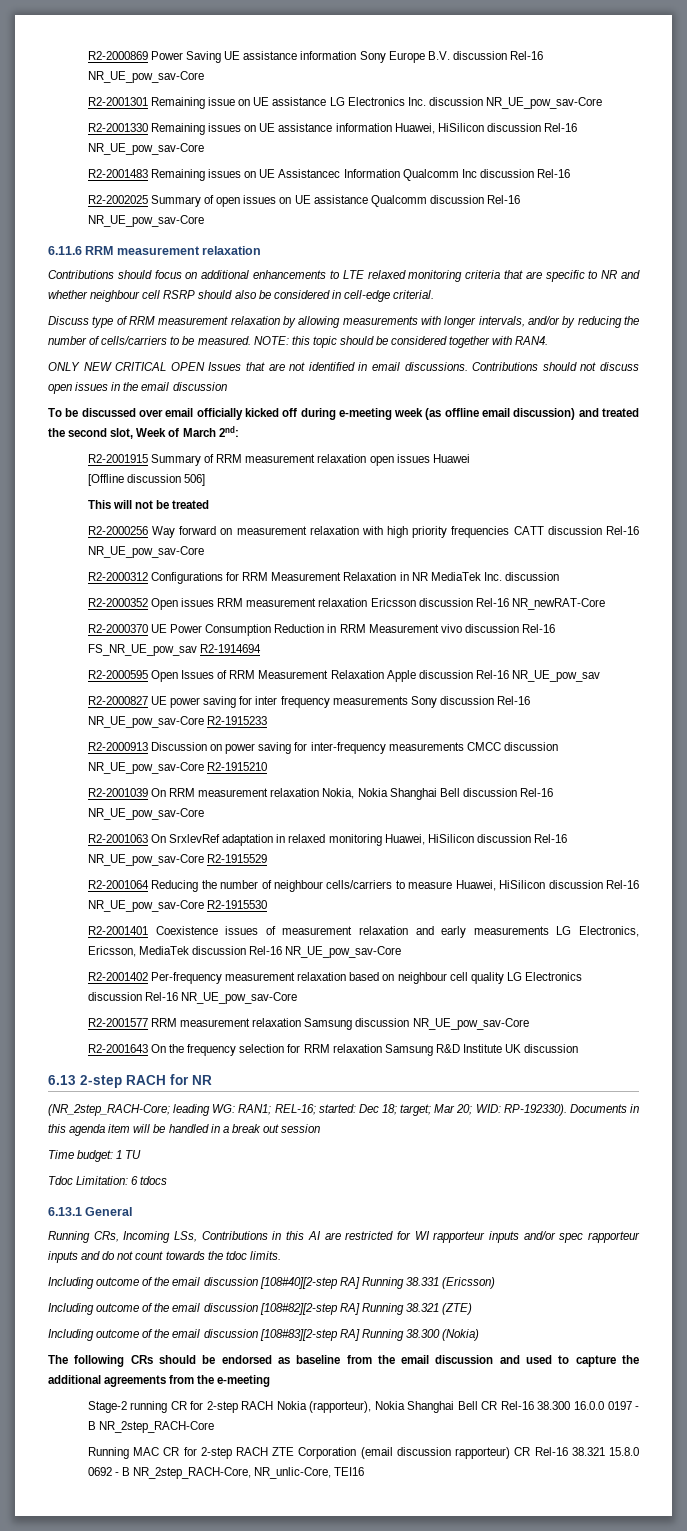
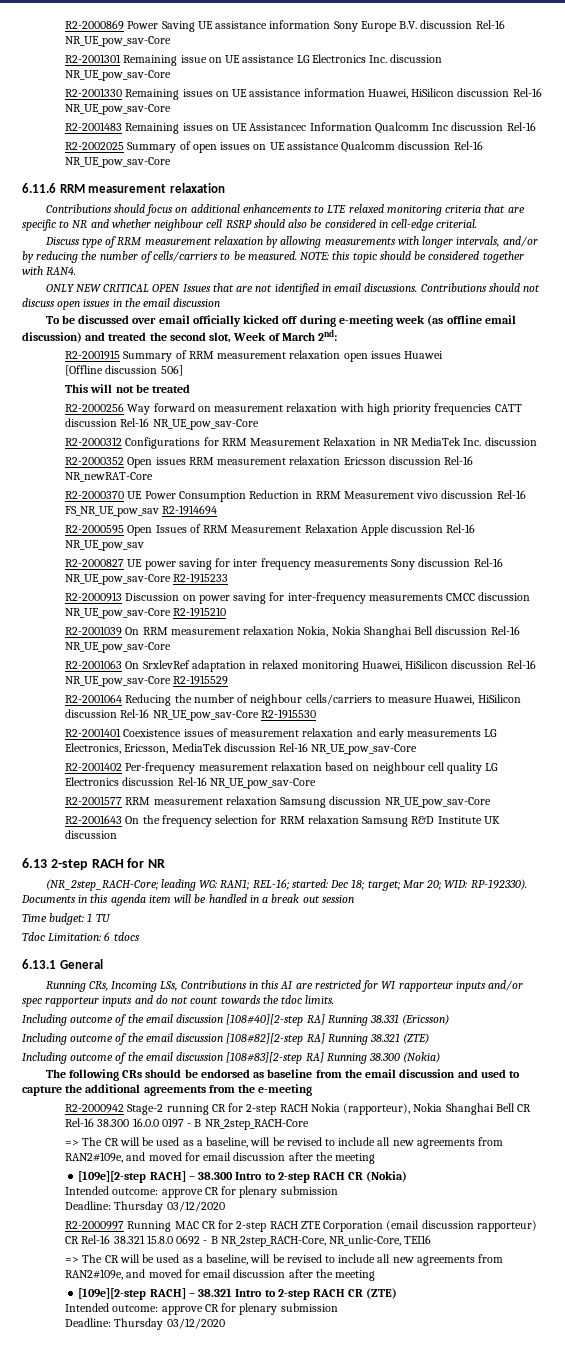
- Stage-2 running CR for 2-step RACH Nokia (rapporteur), Nokia Shanghai Bell CR Rel-16 38.300 16.0.0 0197 - B NR_2step_RACH-Core
- Running MAC CR for 2-step RACH ZTE Corporation (email discussion rapporteur) CR Rel-16 38.321 15.8.0 0692 - B NR_2step_RACH-Core, NR_unlic-Core, TEI16
+ R2-2000942 Stage-2 running CR for 2-step RACH Nokia (rapporteur), Nokia Shanghai Bell CR Rel-16 38.300 16.0.0 0197 - B NR_2step_RACH-Core
+ => The CR will be used as a baseline, will be revised to include all new agreements from RAN2#109e, and moved for email discussion after the meeting
+ [109e][2-step RACH] – 38.300 Intro to 2-step RACH CR (Nokia)
+ Intended outcome: approve CR for plenary submission
+ Deadline: Thursday 03/12/2020
+ R2-2000997 Running MAC CR for 2-step RACH ZTE Corporation (email discussion rapporteur) CR Rel-16 38.321 15.8.0 0692 - B NR_2step_RACH-Core, NR_unlic-Core, TEI16
+ => The CR will be used as a baseline, will be revised to include all new agreements from RAN2#109e, and moved for email discussion after the meeting
+ [109e][2-step RACH] – 38.321 Intro to 2-step RACH CR (ZTE)
+ Intended outcome: approve CR for plenary submission
+ Deadline: Thursday 03/12/2020

